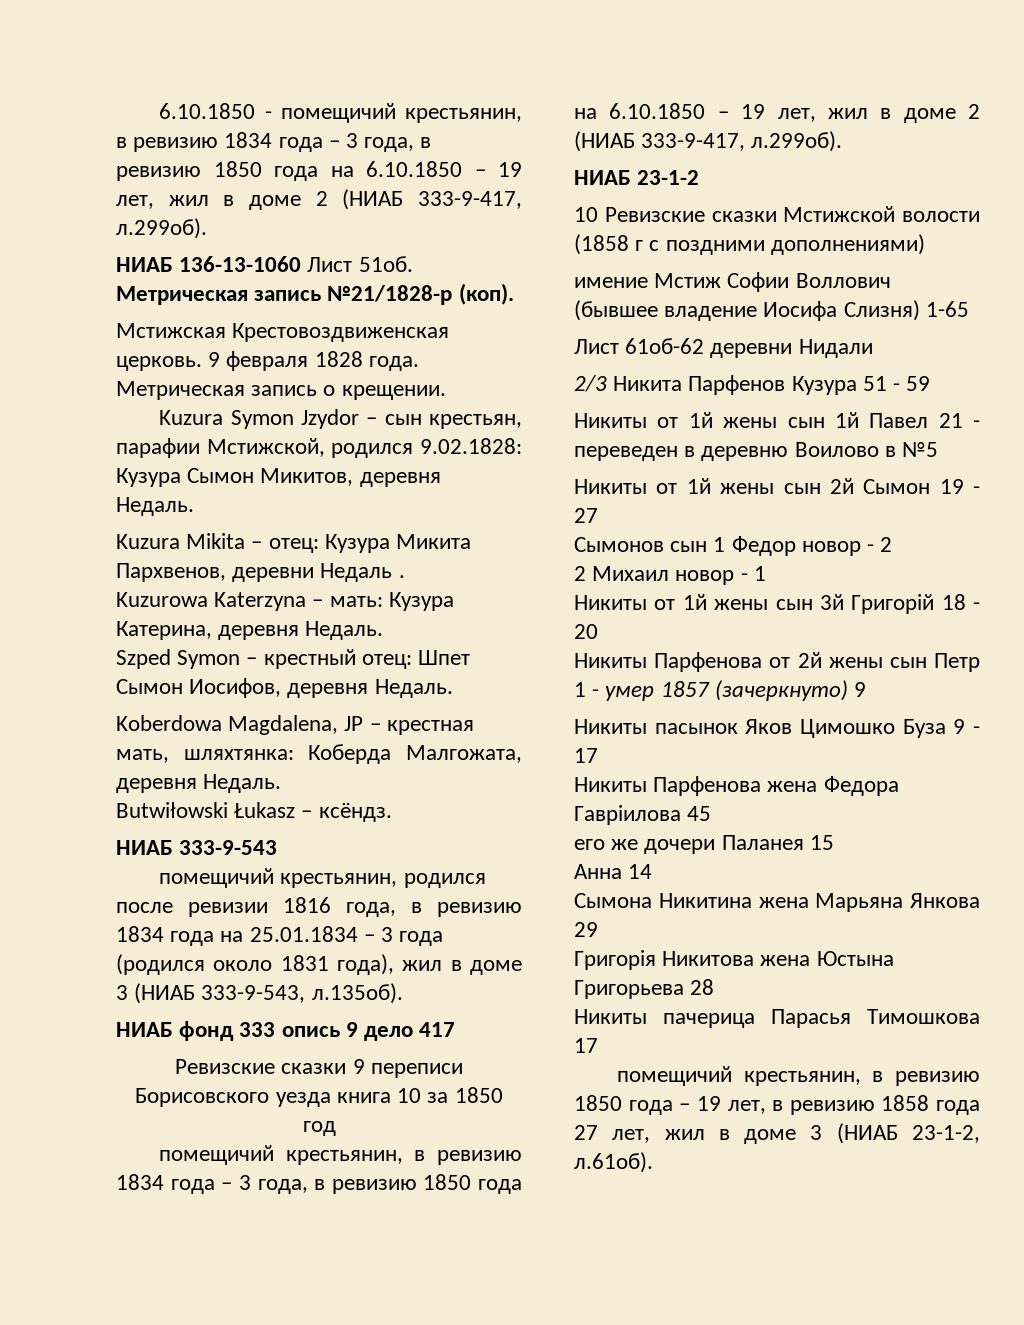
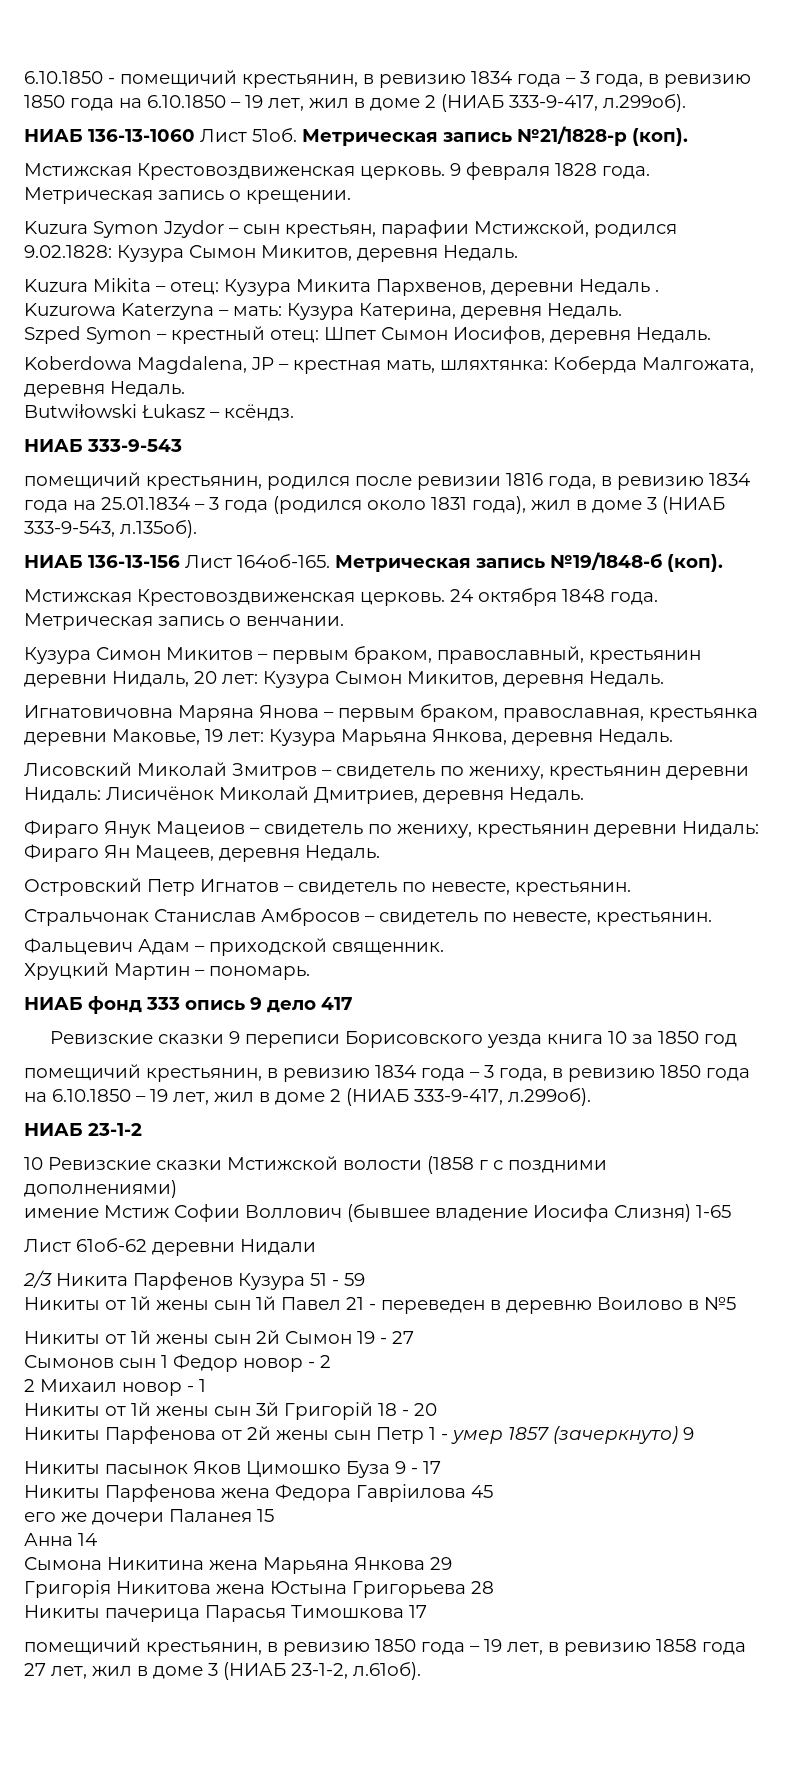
+ НИАБ 136-13-156 Лист 164об-165. Метрическая запись №19/1848-б (коп).
+ Мстижская Крестовоздвиженская церковь. 24 октября 1848 года. Метрическая запись о венчании.
+ Кузура Симон Микитов – первым браком, православный, крестьянин деревни Нидаль, 20 лет: Кузура Сымон Микитов, деревня Недаль.
+ Игнатовичовна Маряна Янова – первым браком, православная, крестьянка деревни Маковье, 19 лет: Кузура Марьяна Янкова, деревня Недаль.
+ Лисовский Миколай Змитров – свидетель по жениху, крестьянин деревни Нидаль: Лисичёнок Миколай Дмитриев, деревня Недаль.
+ Фираго Янук Мацеиов – свидетель по жениху, крестьянин деревни Нидаль: Фираго Ян Мацеев, деревня Недаль.
+ Островский Петр Игнатов – свидетель по невесте, крестьянин.
+ Стральчонак Станислав Амбросов – свидетель по невесте, крестьянин.
+ Фальцевич Адам – приходской священник.
+ Хруцкий Мартин – пономарь.

